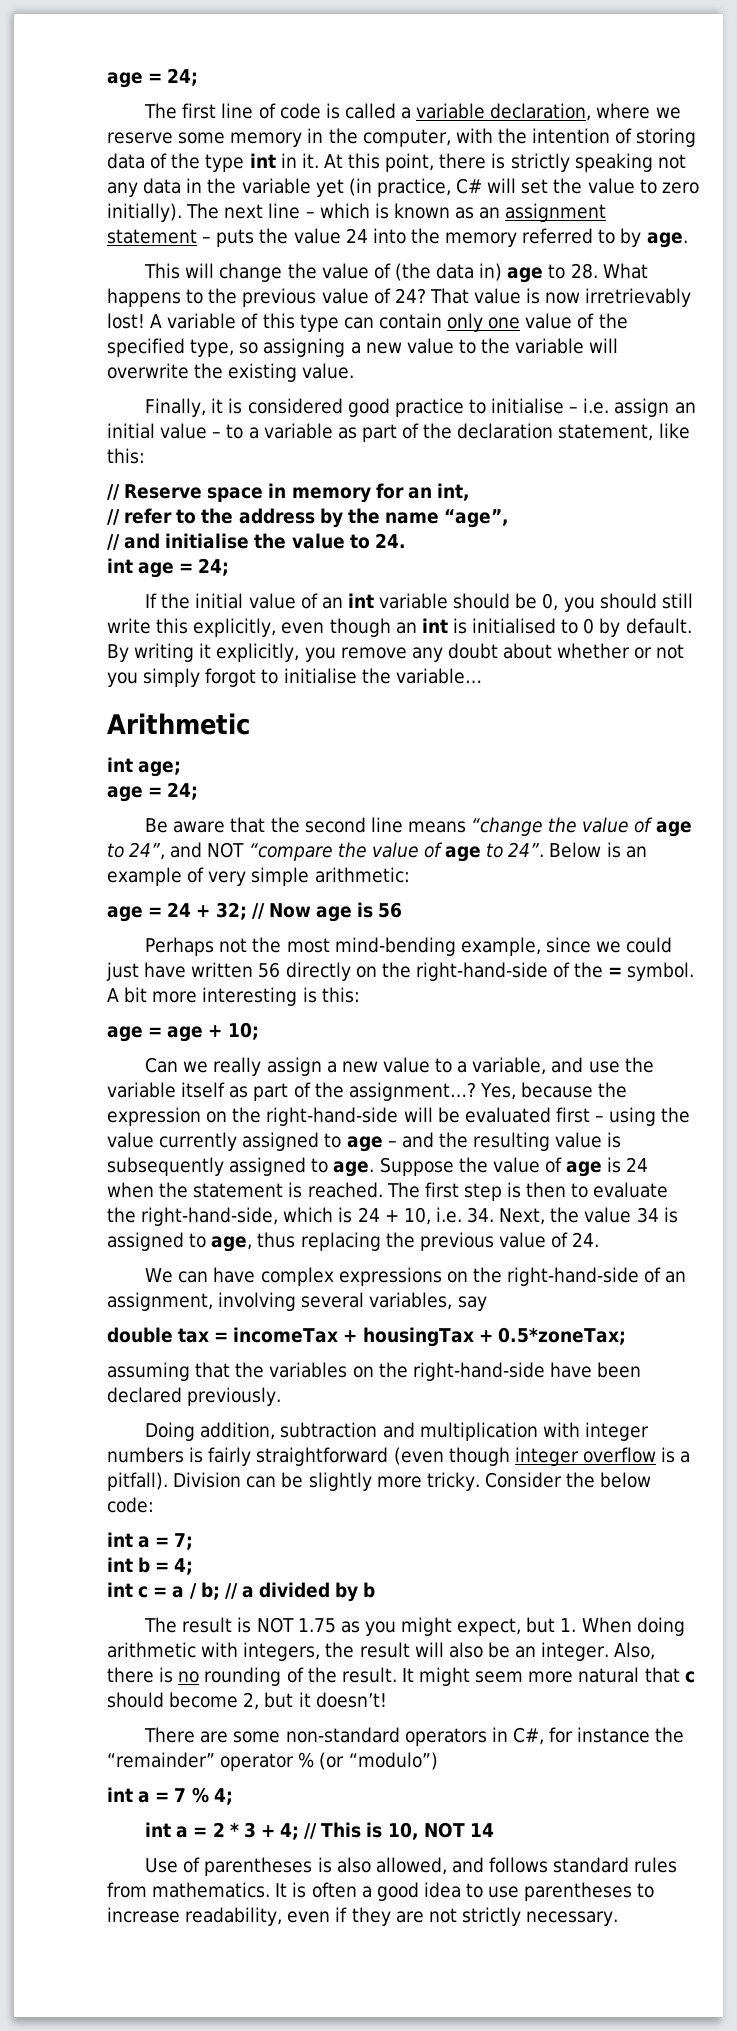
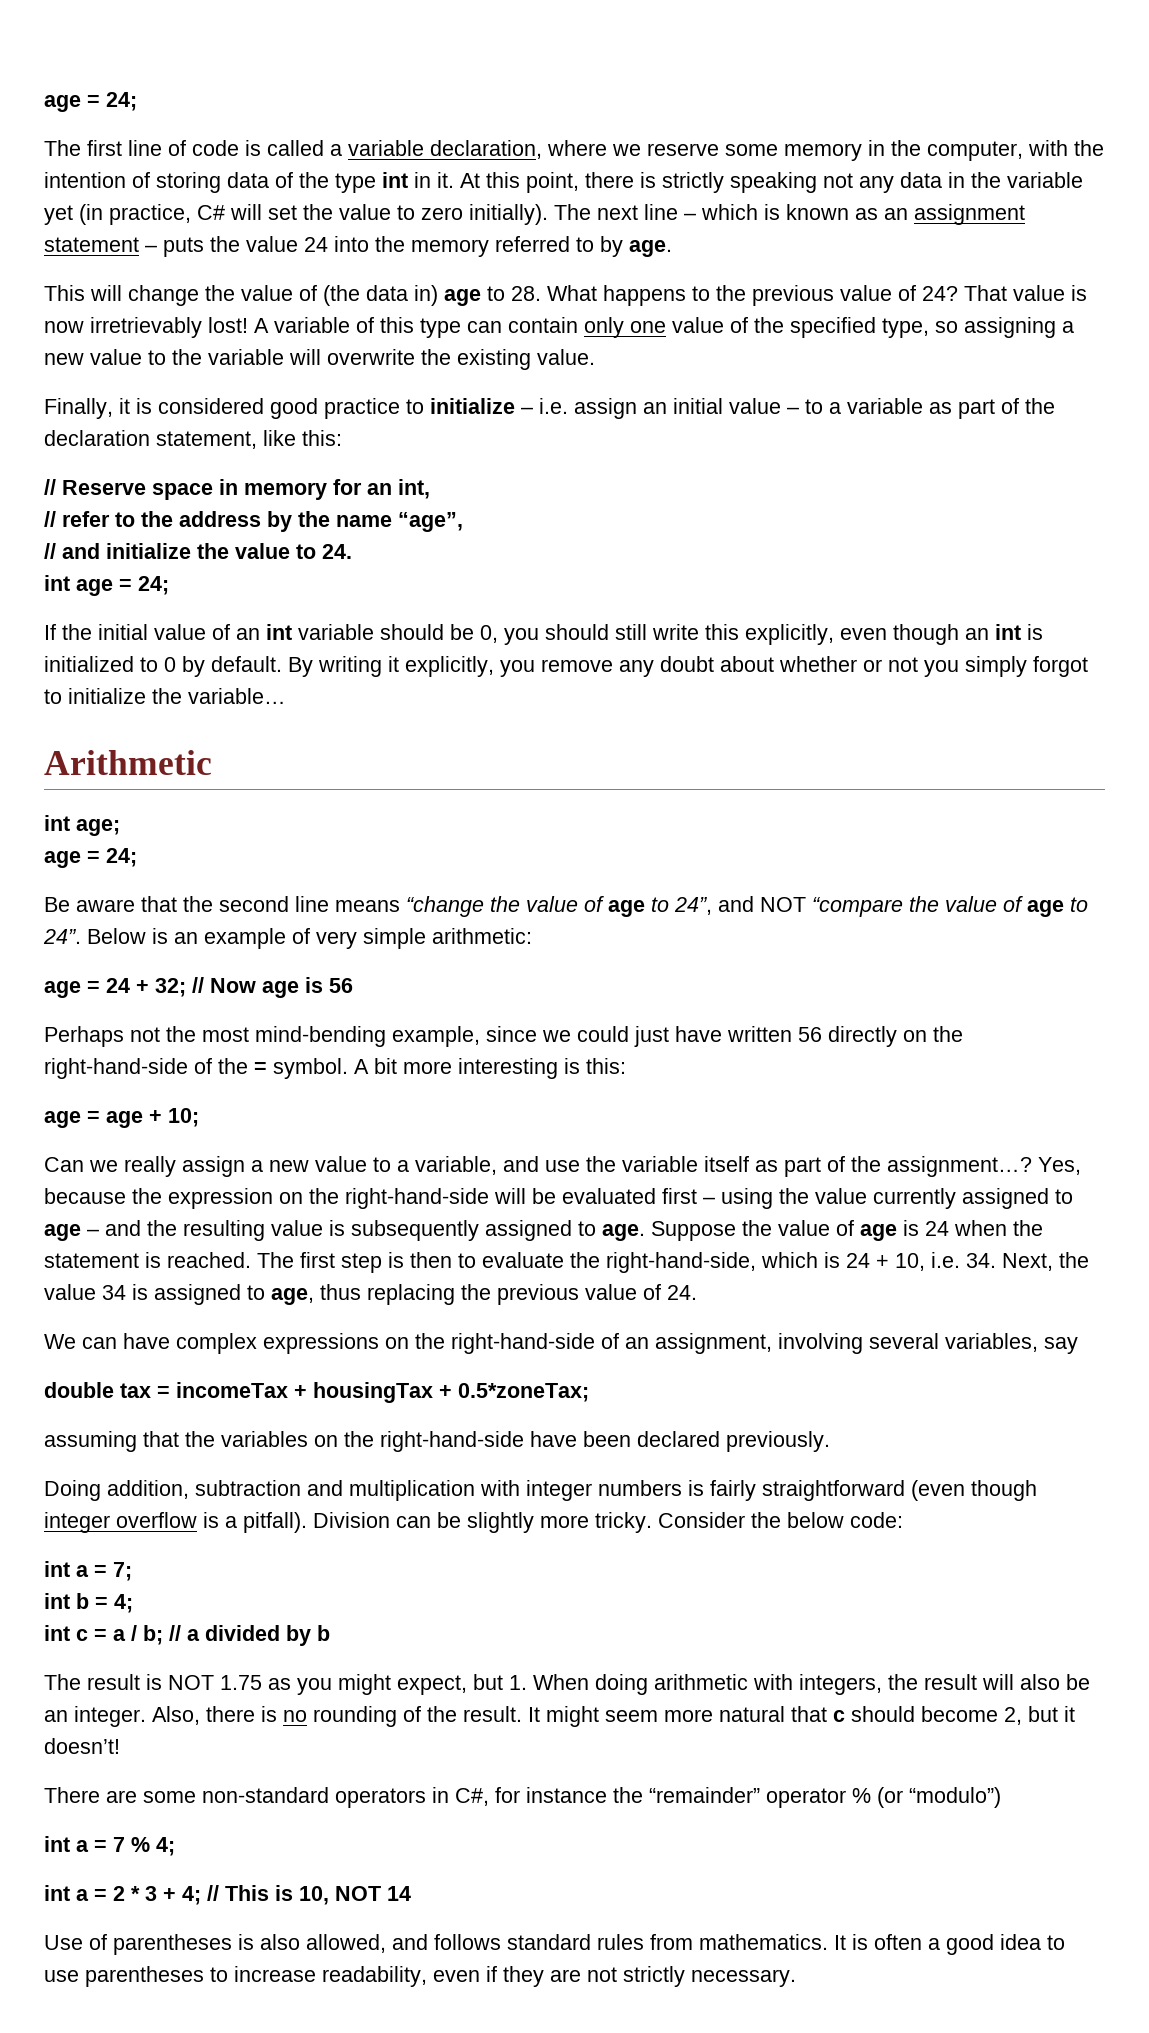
- Finally, it is considered good practice to initialise – i.e. assign an initial value – to a variable as part of the declaration statement, like this:
+ Finally, it is considered good practice to initialize – i.e. assign an initial value – to a variable as part of the declaration statement, like this:
- // and initialise the value to 24.
+ // and initialize the value to 24.
- If the initial value of an int variable should be 0, you should still write this explicitly, even though an int is initialised to 0 by default.
+ If the initial value of an int variable should be 0, you should still write this explicitly, even though an int is initialized to 0 by default.
- By writing it explicitly, you remove any doubt about whether or not you simply forgot to initialise the variable…
+ By writing it explicitly, you remove any doubt about whether or not you simply forgot to initialize the variable…

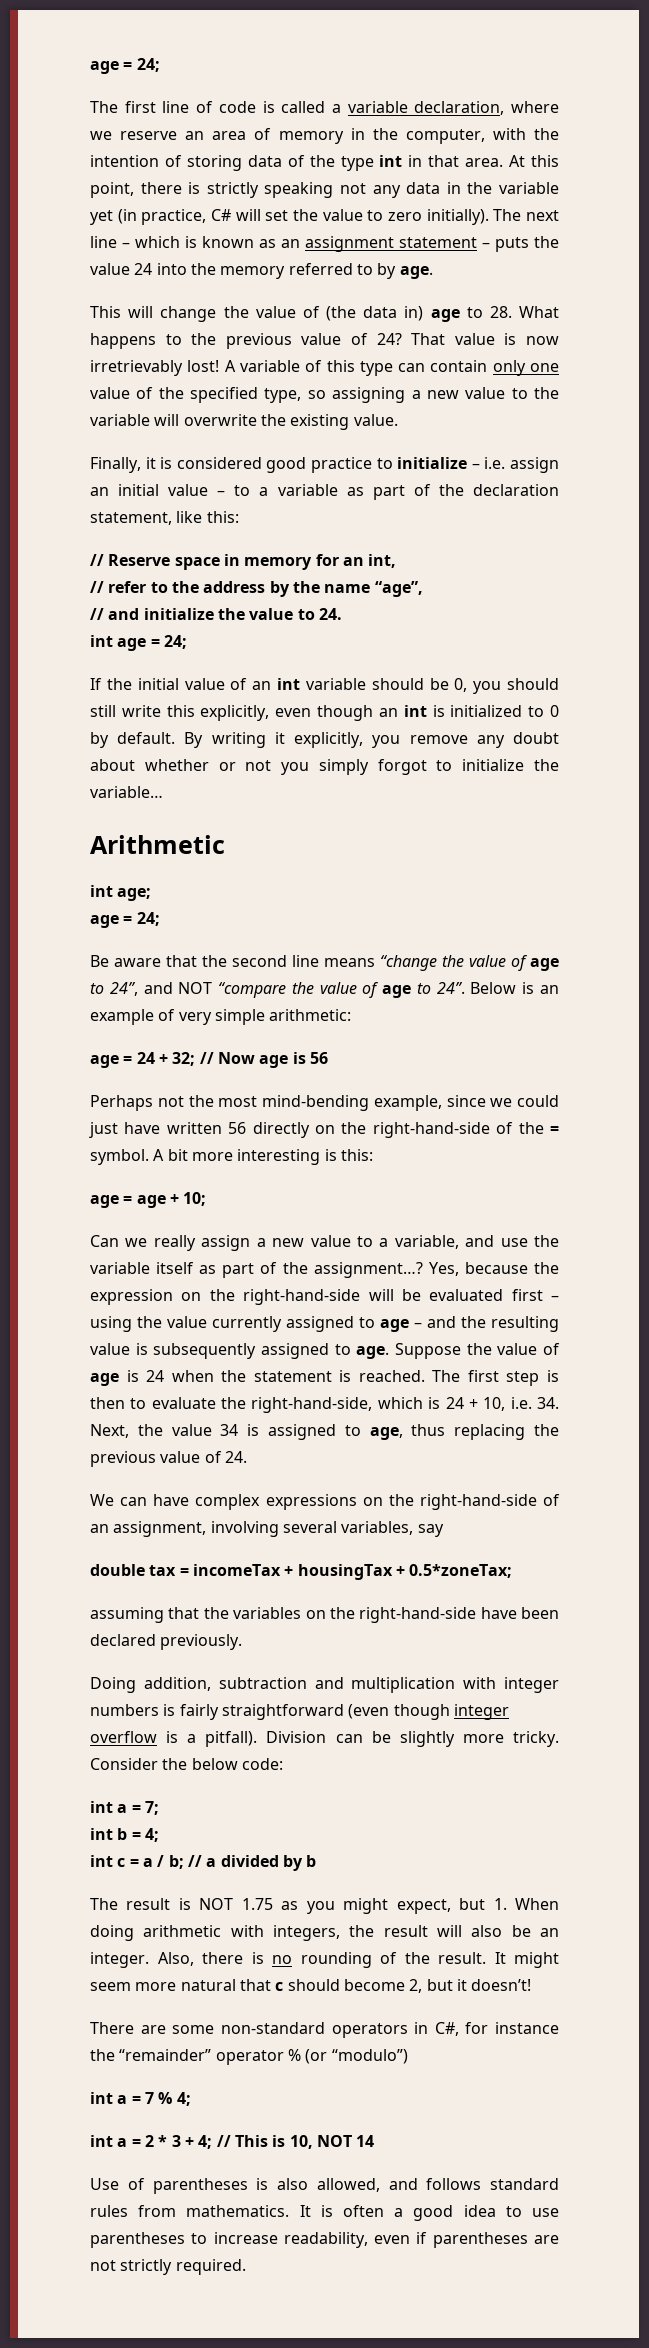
- The first line of code is called a variable declaration, where we reserve some memory in the computer, with the intention of storing data of the type int in it.
+ The first line of code is called a variable declaration, where we reserve an area of memory in the computer, with the intention of storing data of the type int in that area.
- It is often a good idea to use parentheses to increase readability, even if they are not strictly necessary.
+ It is often a good idea to use parentheses to increase readability, even if parentheses are not strictly required.

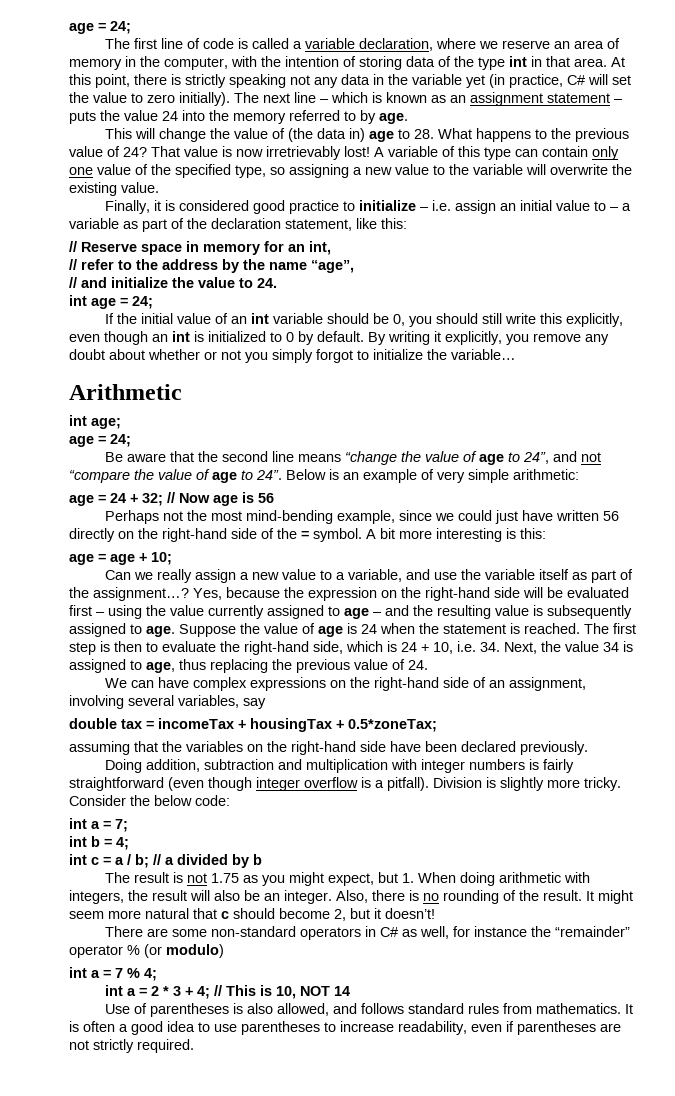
- Finally, it is considered good practice to initialize – i.e. assign an initial value – to a variable as part of the declaration statement, like this:
+ Finally, it is considered good practice to initialize – i.e. assign an initial value to – a variable as part of the declaration statement, like this:
- Be aware that the second line means “change the value of age to 24”, and NOT “compare the value of age to 24”.
+ Be aware that the second line means “change the value of age to 24”, and not “compare the value of age to 24”.
- Perhaps not the most mind-bending example, since we could just have written 56 directly on the right-hand-side of the = symbol.
+ Perhaps not the most mind-bending example, since we could just have written 56 directly on the right-hand side of the = symbol.
- Yes, because the expression on the right-hand-side will be evaluated first – using the value currently assigned to age – and the resulting value is subsequently assigned to age.
+ Yes, because the expression on the right-hand side will be evaluated first – using the value currently assigned to age – and the resulting value is subsequently assigned to age.
- The first step is then to evaluate the right-hand-side, which is 24 + 10, i.e. 34. Next, the value 34 is assigned to age, thus replacing the previous value of 24.
+ The first step is then to evaluate the right-hand side, which is 24 + 10, i.e. 34. Next, the value 34 is assigned to age, thus replacing the previous value of 24.
- We can have complex expressions on the right-hand-side of an assignment, involving several variables, say
+ We can have complex expressions on the right-hand side of an assignment, involving several variables, say
- assuming that the variables on the right-hand-side have been declared previously.
+ assuming that the variables on the right-hand side have been declared previously.
- Division can be slightly more tricky.
+ Division is slightly more tricky.
- The result is NOT 1.75 as you might expect, but 1. When doing arithmetic with integers, the result will also be an integer.
+ The result is not 1.75 as you might expect, but 1. When doing arithmetic with integers, the result will also be an integer.
- There are some non-standard operators in C#, for instance the “remainder” operator % (or “modulo”)
+ There are some non-standard operators in C# as well, for instance the “remainder” operator % (or modulo)

